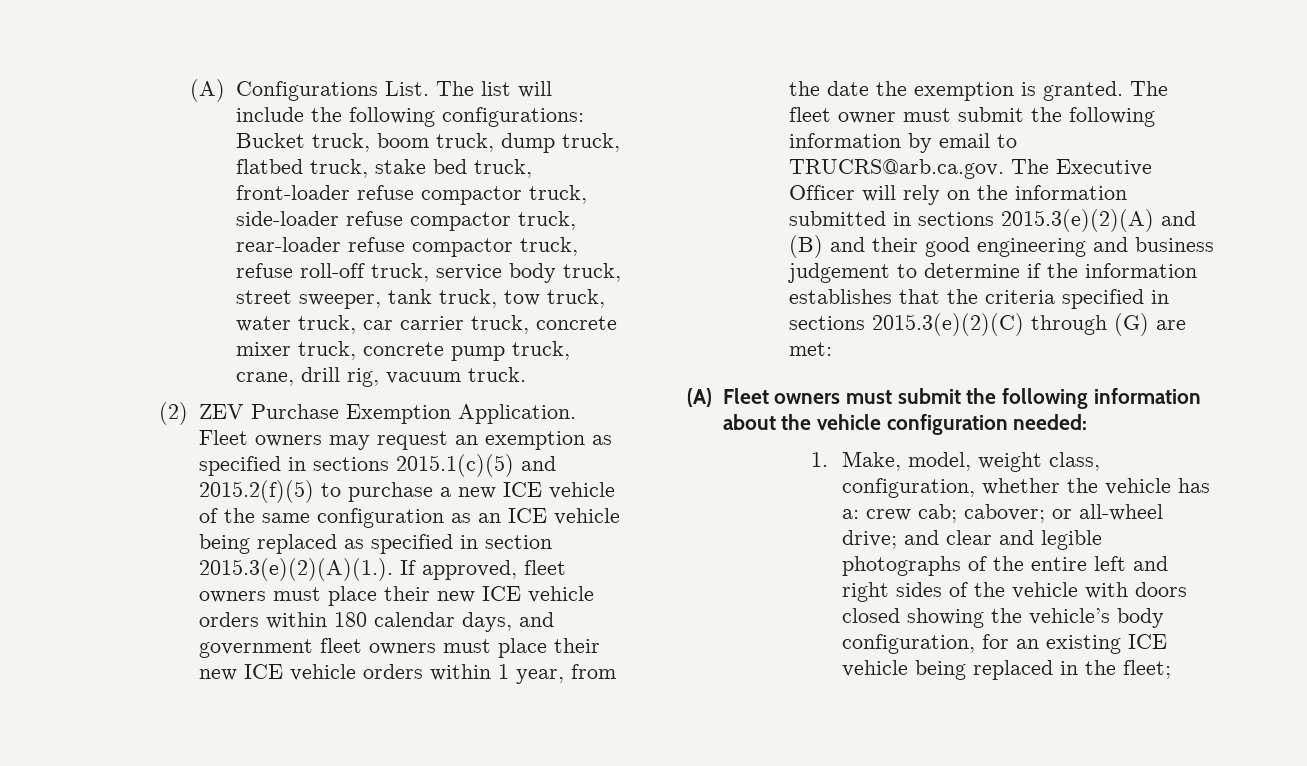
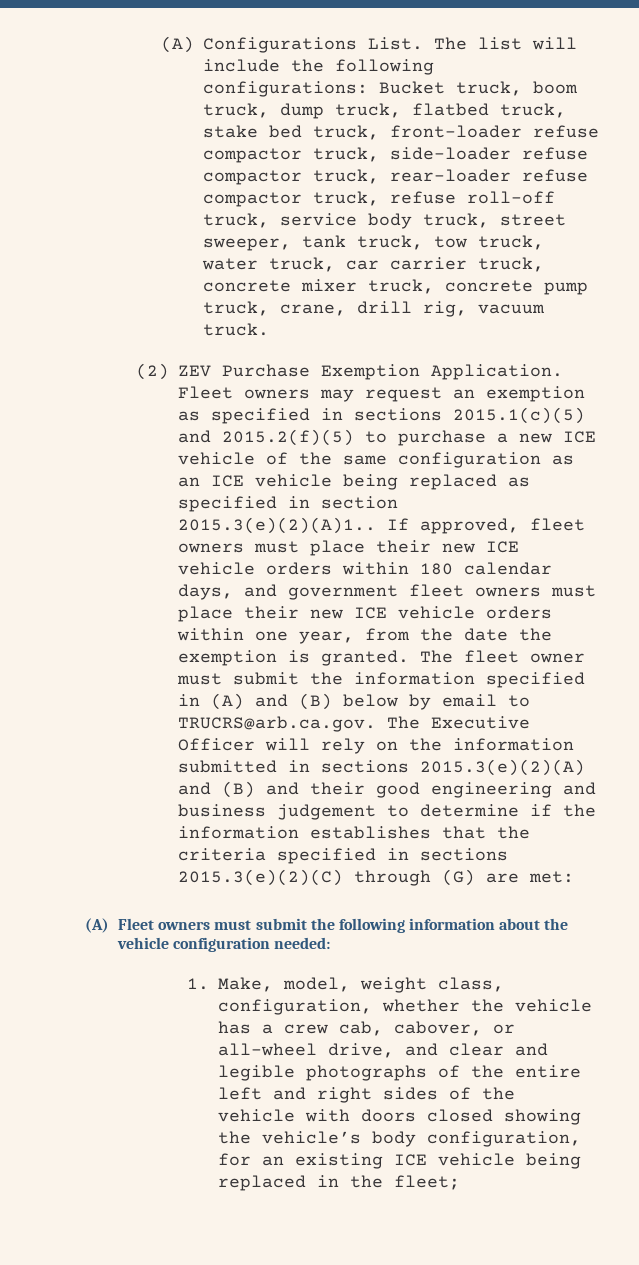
- Fleet owners may request an exemption as specified in sections 2015.1(c)(5) and 2015.2(f)(5) to purchase a new ICE vehicle of the same configuration as an ICE vehicle being replaced as specified in section 2015.3(e)(2)(A)(1.). If approved, fleet owners must place their new ICE vehicle orders within 180 calendar days, and government fleet owners must place their new ICE vehicle orders within 1 year, from the date the exemption is granted.
+ Fleet owners may request an exemption as specified in sections 2015.1(c)(5) and 2015.2(f)(5) to purchase a new ICE vehicle of the same configuration as an ICE vehicle being replaced as specified in section 2015.3(e)(2)(A)1.. If approved, fleet owners must place their new ICE vehicle orders within 180 calendar days, and government fleet owners must place their new ICE vehicle orders within one year, from the date the exemption is granted.
- The fleet owner must submit the following information by email to TRUCRS@arb.ca.gov. The Executive Officer will rely on the information submitted in sections 2015.3(e)(2)(A) and (B) and their good engineering and business judgement to determine if the information establishes that the criteria specified in sections 2015.3(e)(2)(C) through (G) are met:
+ The fleet owner must submit the information specified in (A) and (B) below by email to TRUCRS@arb.ca.gov. The Executive Officer will rely on the information submitted in sections 2015.3(e)(2)(A) and (B) and their good engineering and business judgement to determine if the information establishes that the criteria specified in sections 2015.3(e)(2)(C) through (G) are met:
- 1. Make, model, weight class, configuration, whether the vehicle has a: crew cab; cabover; or all-wheel drive; and clear and legible photographs of the entire left and right sides of the vehicle with doors closed showing the vehicle’s body configuration, for an existing ICE vehicle being replaced in the fleet;
+ 1. Make, model, weight class, configuration, whether the vehicle has a crew cab, cabover, or all-wheel drive, and clear and legible photographs of the entire left and right sides of the vehicle with doors closed showing the vehicle’s body configuration, for an existing ICE vehicle being replaced in the fleet;

